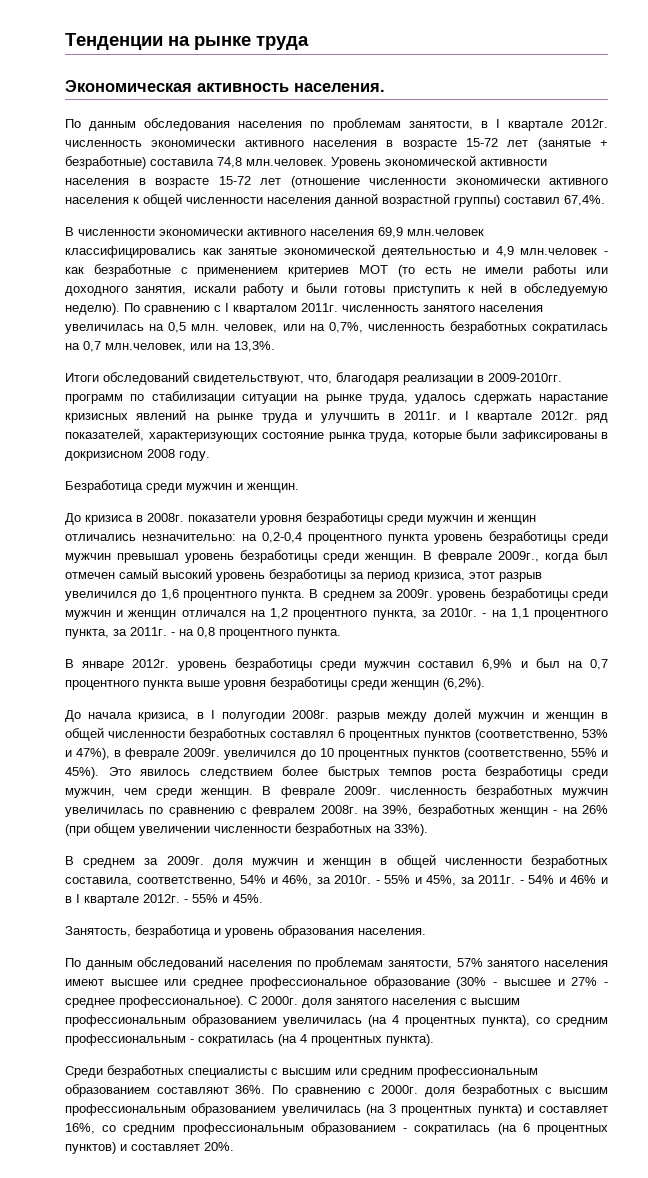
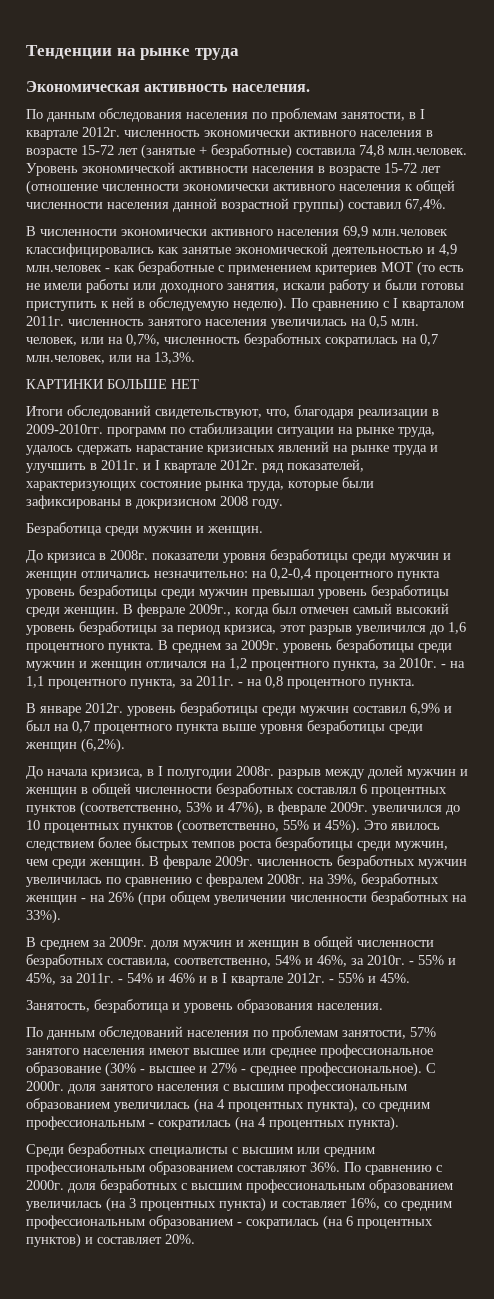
+ КАРТИНКИ БОЛЬШЕ НЕТ

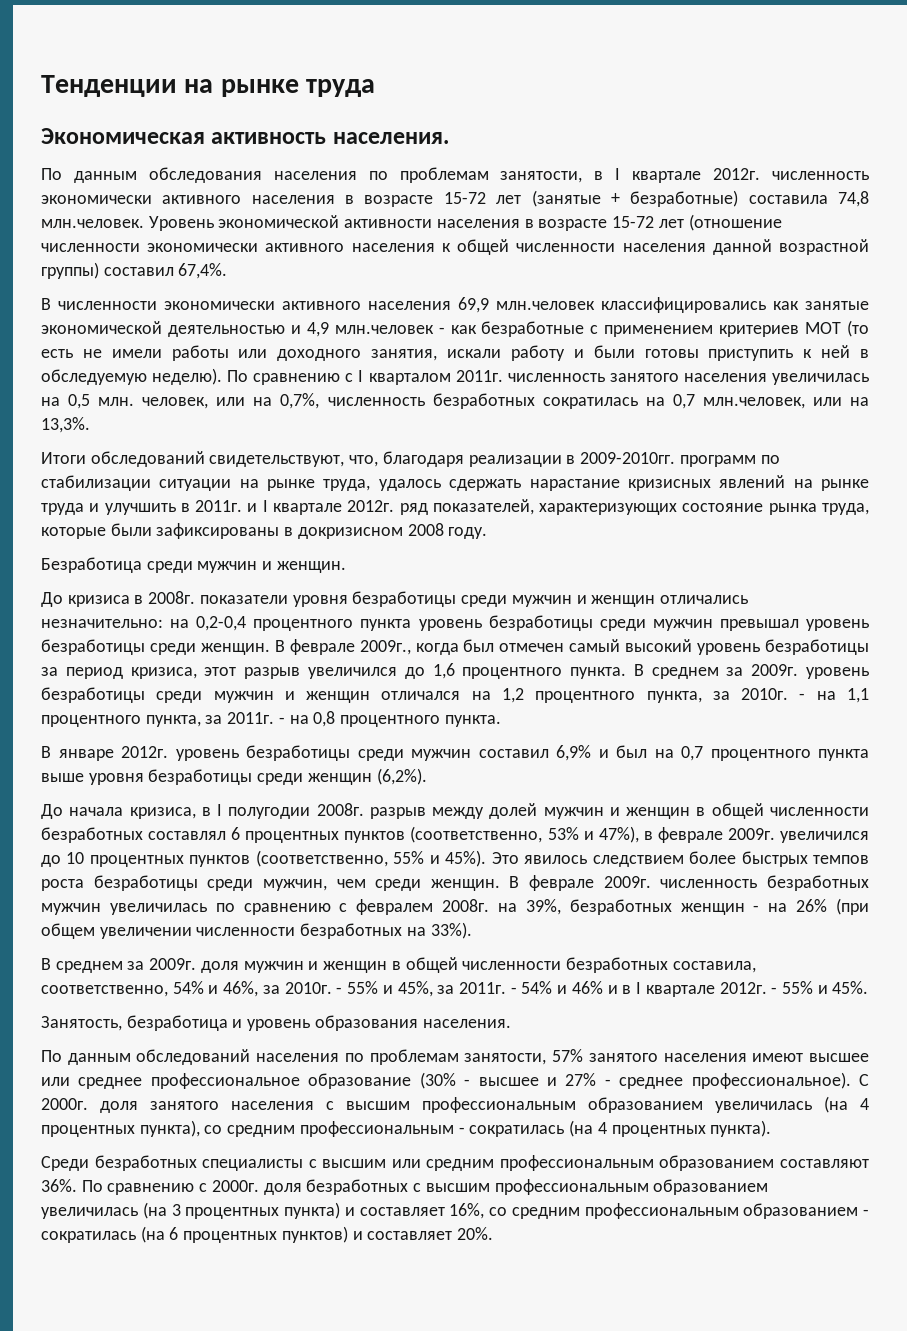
- КАРТИНКИ БОЛЬШЕ НЕТ

